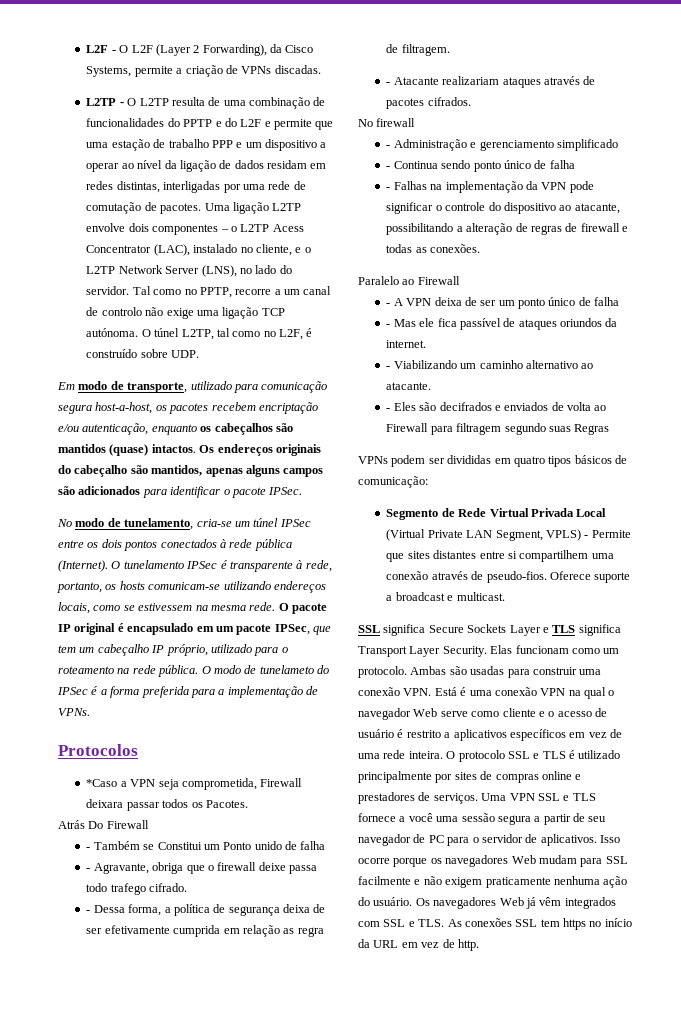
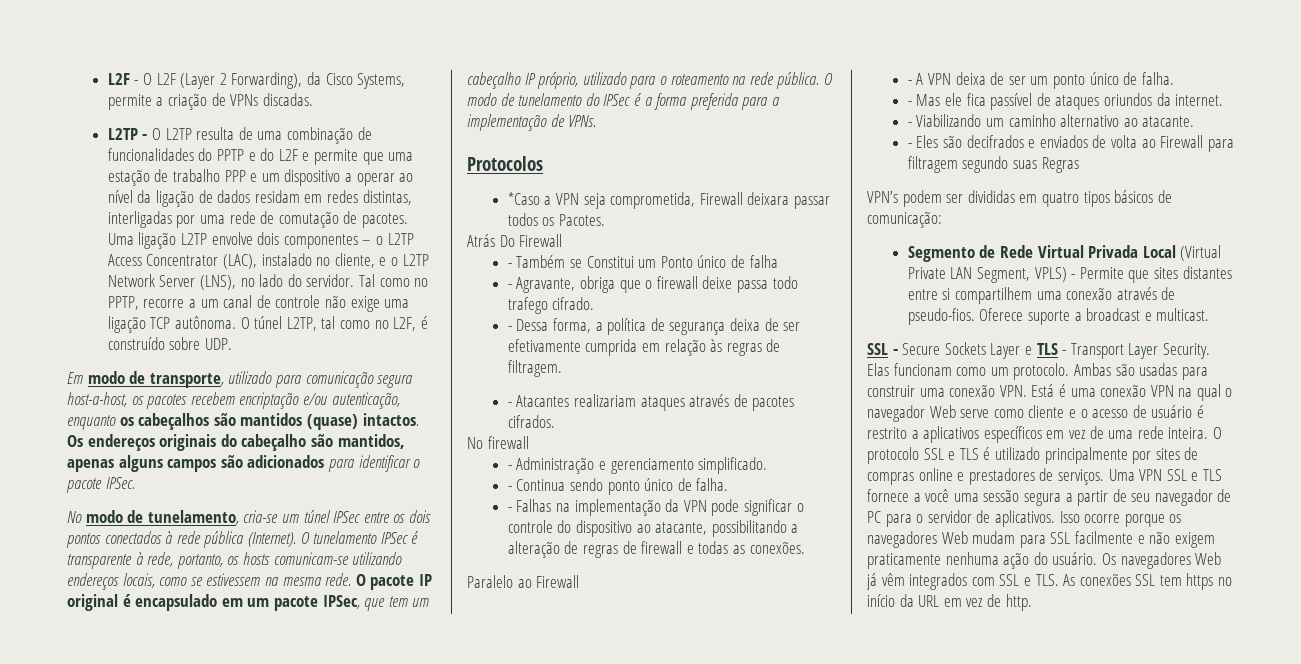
- Uma ligação L2TP envolve dois componentes – o L2TP Acess Concentrator (LAC), instalado no cliente, e o L2TP Network Server (LNS), no lado do servidor.
+ Uma ligação L2TP envolve dois componentes – o L2TP Access Concentrator (LAC), instalado no cliente, e o L2TP Network Server (LNS), no lado do servidor.
- Tal como no PPTP, recorre a um canal de controlo não exige uma ligação TCP autónoma.
+ Tal como no PPTP, recorre a um canal de controle não exige uma ligação TCP autônoma.
- O modo de tunelameto do IPSec é a forma preferida para a implementação de VPNs.
+ O modo de tunelamento do IPSec é a forma preferida para a implementação de VPNs.
- - Também se Constitui um Ponto unido de falha
+ - Também se Constitui um Ponto único de falha
- - Dessa forma, a política de segurança deixa de ser efetivamente cumprida em relação as regra de filtragem.
+ - Dessa forma, a política de segurança deixa de ser efetivamente cumprida em relação às regras de filtragem.
- - Atacante realizariam ataques através de pacotes cifrados.
+ - Atacantes realizariam ataques através de pacotes cifrados.
- - Administração e gerenciamento simplificado
+ - Administração e gerenciamento simplificado.
- - Continua sendo ponto único de falha
+ - Continua sendo ponto único de falha.
- - A VPN deixa de ser um ponto único de falha
+ - A VPN deixa de ser um ponto único de falha.
- VPNs podem ser divididas em quatro tipos básicos de comunicação:
+ VPN’s podem ser divididas em quatro tipos básicos de comunicação:
- SSL significa Secure Sockets Layer e TLS significa Transport Layer Security.
+ SSL - Secure Sockets Layer e TLS - Transport Layer Security.

